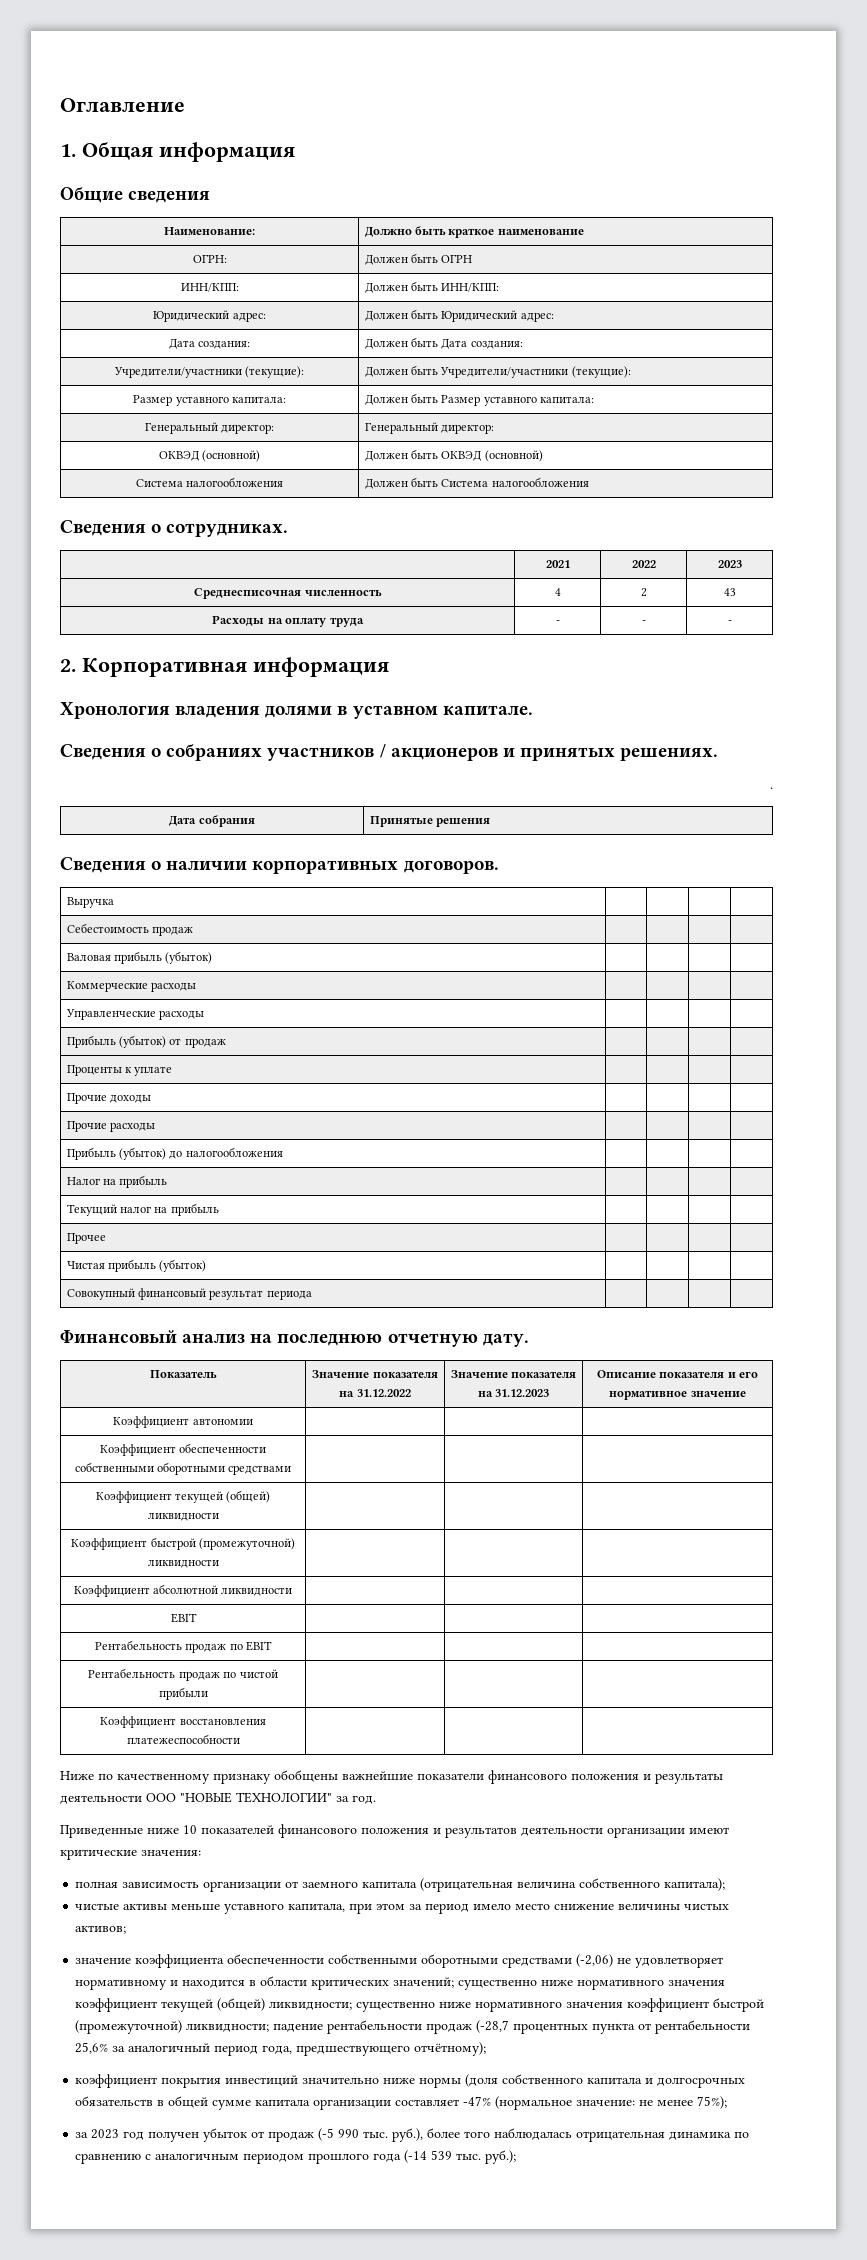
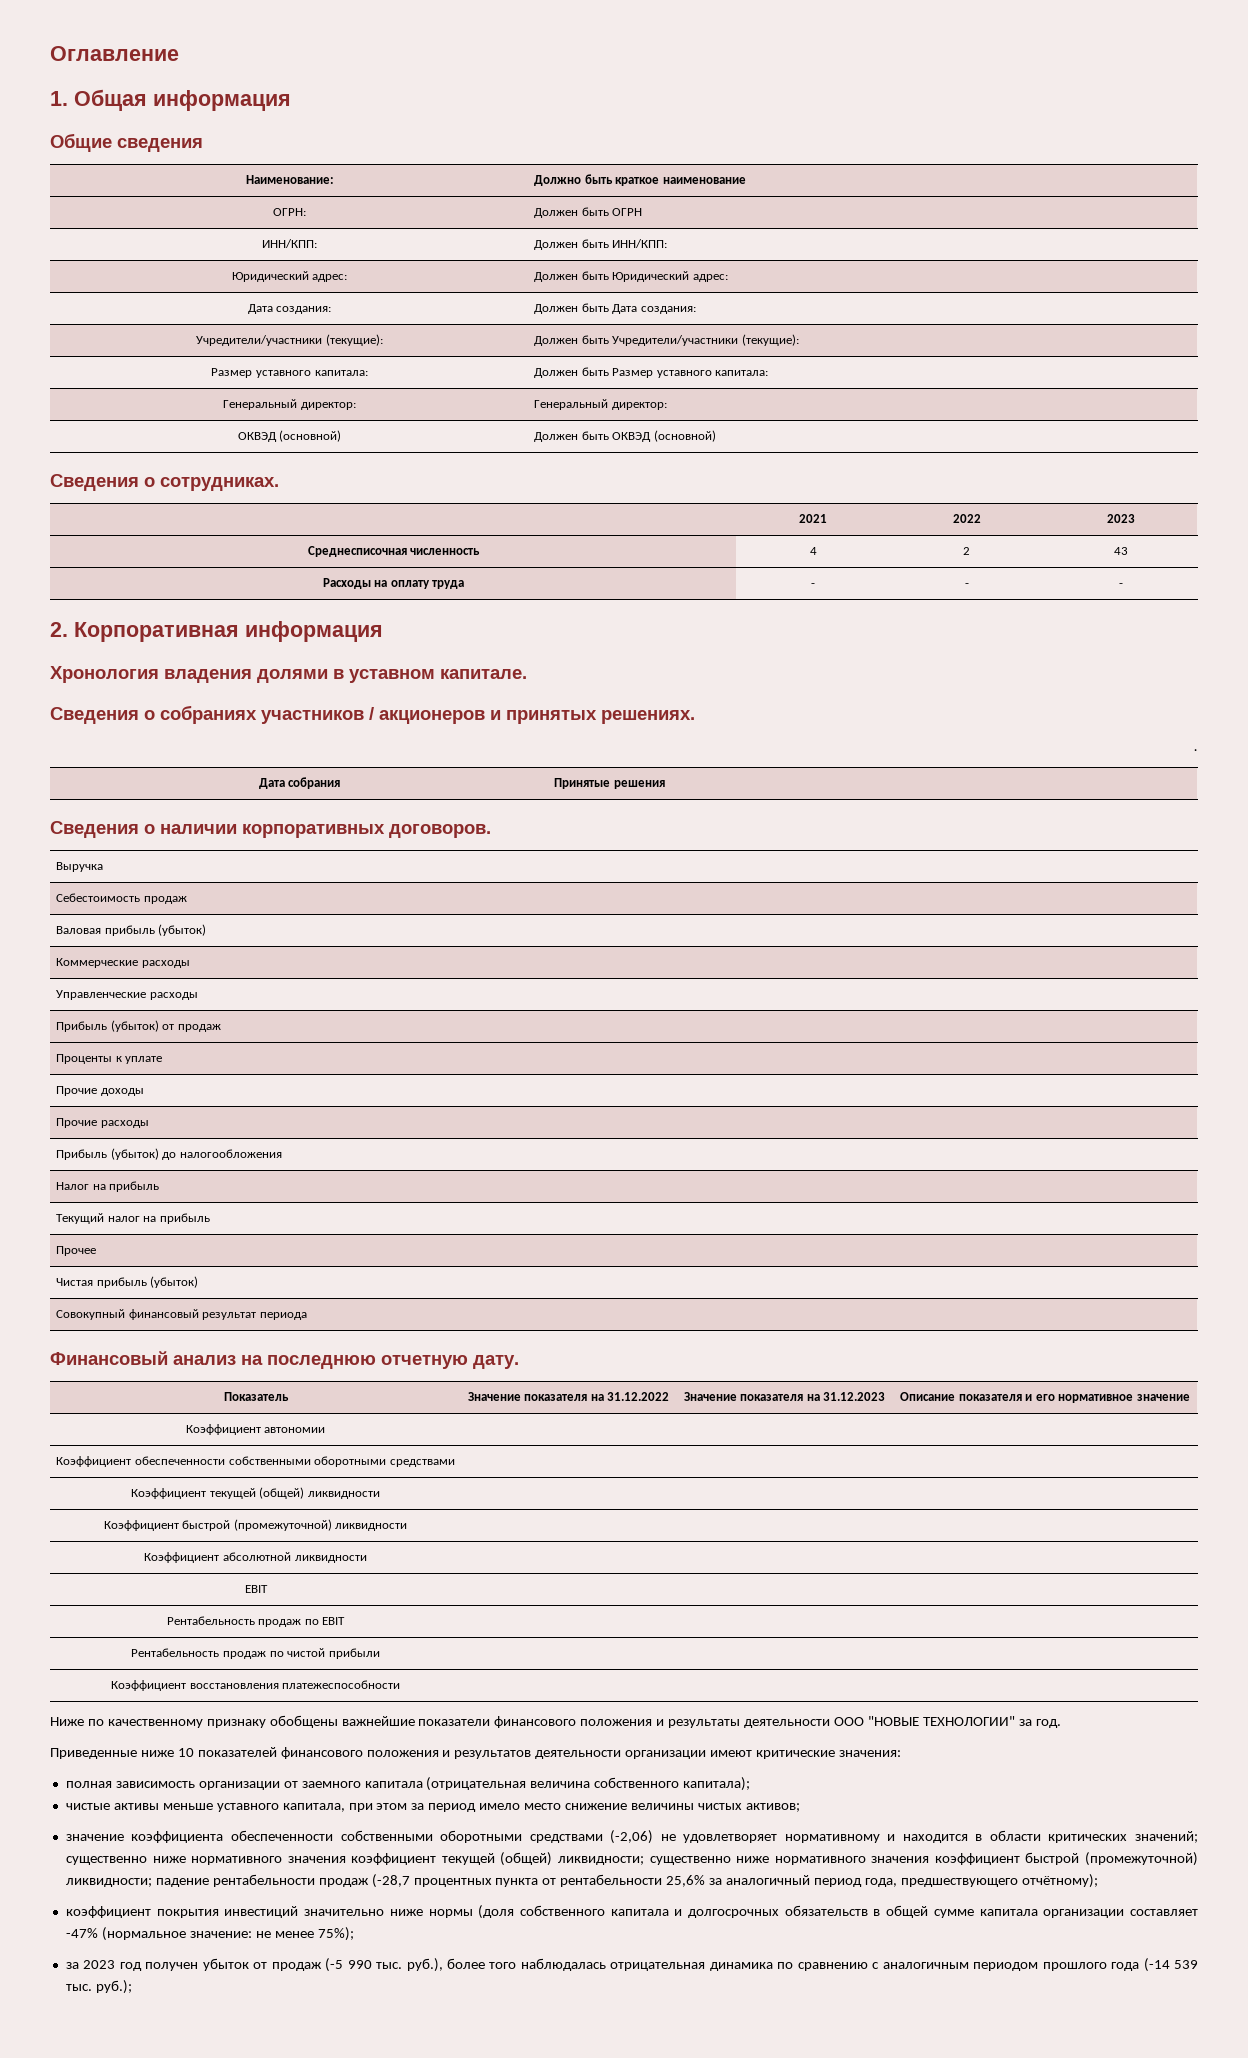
- Система налогообложения | Должен быть Система налогообложения

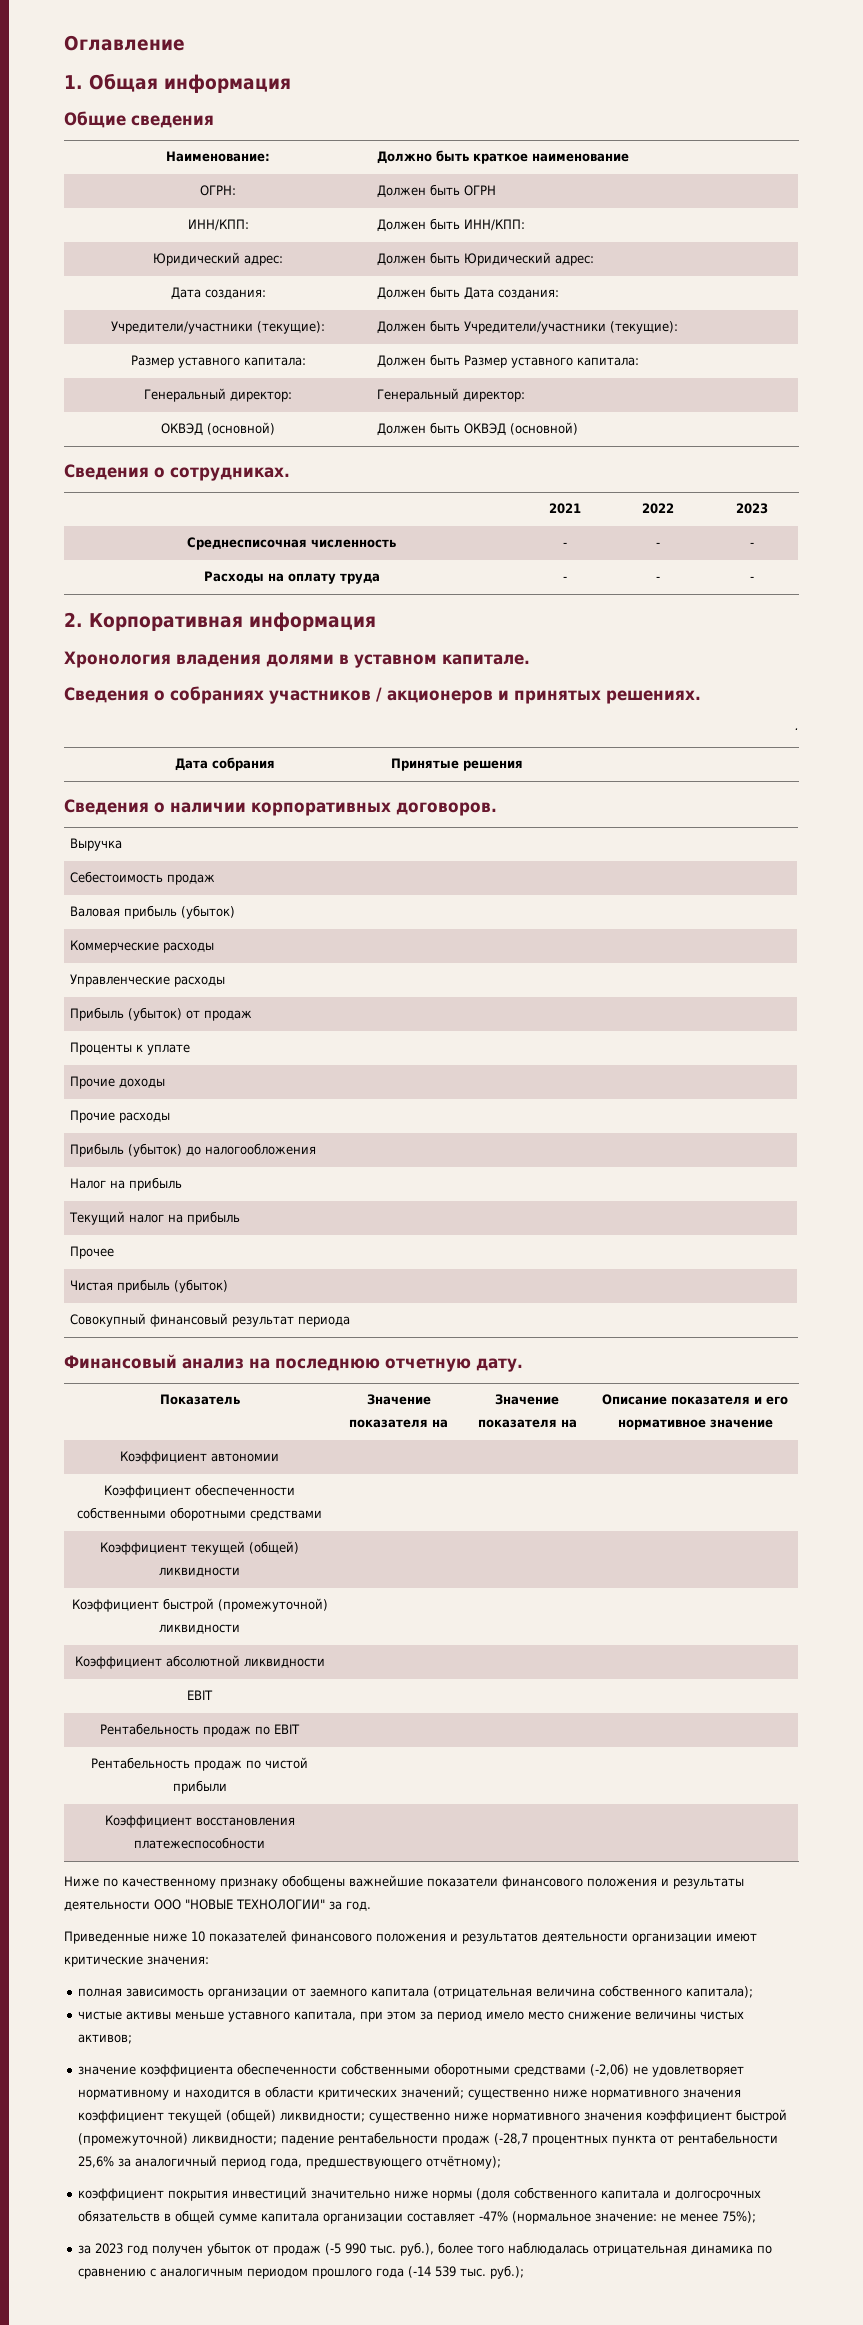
- Среднесписочная численность | 4 | 2 | 43
+ Среднесписочная численность | - | - | -
- Показатель | Значение показателя на 31.12.2022 | Значение показателя на 31.12.2023 | Описание показателя и его нормативное значение
+ Показатель | Значение показателя на | Значение показателя на | Описание показателя и его нормативное значение

